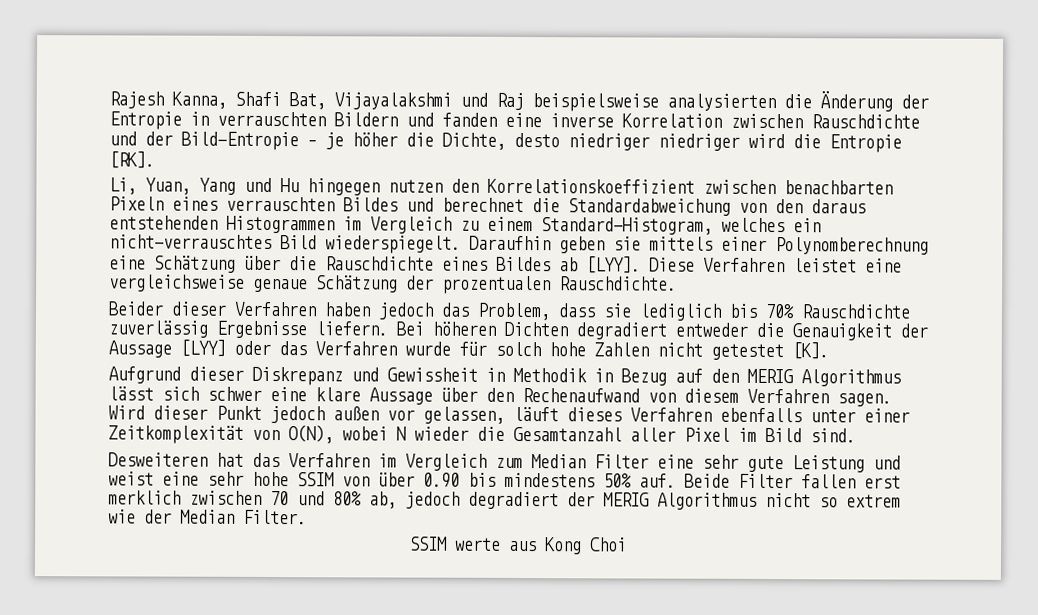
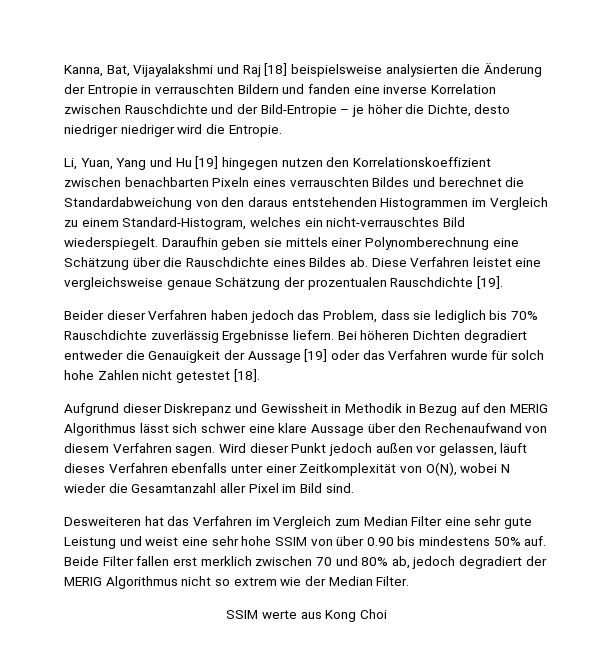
- Rajesh Kanna, Shafi Bat, Vijayalakshmi und Raj beispielsweise analysierten die Änderung der Entropie in verrauschten Bildern und fanden eine inverse Korrelation zwischen Rauschdichte und der Bild-Entropie – je höher die Dichte, desto niedriger niedriger wird die Entropie [RK].
+ Kanna, Bat, Vijayalakshmi und Raj [18] beispielsweise analysierten die Änderung der Entropie in verrauschten Bildern und fanden eine inverse Korrelation zwischen Rauschdichte und der Bild-Entropie – je höher die Dichte, desto niedriger niedriger wird die Entropie.
- Li, Yuan, Yang und Hu hingegen nutzen den Korrelationskoeffizient zwischen benachbarten Pixeln eines verrauschten Bildes und berechnet die Standardabweichung von den daraus entstehenden Histogrammen im Vergleich zu einem Standard-Histogram, welches ein nicht-verrauschtes Bild wiederspiegelt.
+ Li, Yuan, Yang und Hu [19] hingegen nutzen den Korrelationskoeffizient zwischen benachbarten Pixeln eines verrauschten Bildes und berechnet die Standardabweichung von den daraus entstehenden Histogrammen im Vergleich zu einem Standard-Histogram, welches ein nicht-verrauschtes Bild wiederspiegelt.
- Daraufhin geben sie mittels einer Polynomberechnung eine Schätzung über die Rauschdichte eines Bildes ab [LYY].
+ Daraufhin geben sie mittels einer Polynomberechnung eine Schätzung über die Rauschdichte eines Bildes ab.
- Diese Verfahren leistet eine vergleichsweise genaue Schätzung der prozentualen Rauschdichte.
+ Diese Verfahren leistet eine vergleichsweise genaue Schätzung der prozentualen Rauschdichte [19].
- Bei höheren Dichten degradiert entweder die Genauigkeit der Aussage [LYY] oder das Verfahren wurde für solch hohe Zahlen nicht getestet [K].
+ Bei höheren Dichten degradiert entweder die Genauigkeit der Aussage [19] oder das Verfahren wurde für solch hohe Zahlen nicht getestet [18].

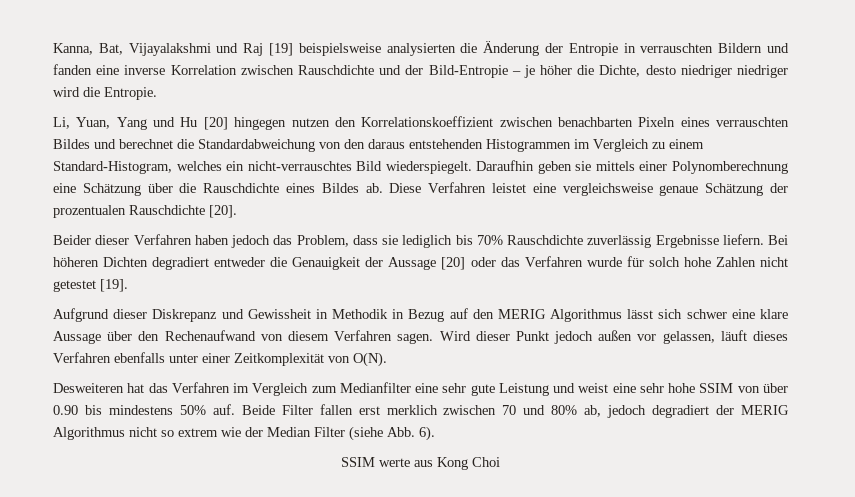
- Kanna, Bat, Vijayalakshmi und Raj [18] beispielsweise analysierten die Änderung der Entropie in verrauschten Bildern und fanden eine inverse Korrelation zwischen Rauschdichte und der Bild-Entropie – je höher die Dichte, desto niedriger niedriger wird die Entropie.
+ Kanna, Bat, Vijayalakshmi und Raj [19] beispielsweise analysierten die Änderung der Entropie in verrauschten Bildern und fanden eine inverse Korrelation zwischen Rauschdichte und der Bild-Entropie – je höher die Dichte, desto niedriger niedriger wird die Entropie.
- Li, Yuan, Yang und Hu [19] hingegen nutzen den Korrelationskoeffizient zwischen benachbarten Pixeln eines verrauschten Bildes und berechnet die Standardabweichung von den daraus entstehenden Histogrammen im Vergleich zu einem Standard-Histogram, welches ein nicht-verrauschtes Bild wiederspiegelt.
+ Li, Yuan, Yang und Hu [20] hingegen nutzen den Korrelationskoeffizient zwischen benachbarten Pixeln eines verrauschten Bildes und berechnet die Standardabweichung von den daraus entstehenden Histogrammen im Vergleich zu einem Standard-Histogram, welches ein nicht-verrauschtes Bild wiederspiegelt.
- Diese Verfahren leistet eine vergleichsweise genaue Schätzung der prozentualen Rauschdichte [19].
+ Diese Verfahren leistet eine vergleichsweise genaue Schätzung der prozentualen Rauschdichte [20].
- Bei höheren Dichten degradiert entweder die Genauigkeit der Aussage [19] oder das Verfahren wurde für solch hohe Zahlen nicht getestet [18].
+ Bei höheren Dichten degradiert entweder die Genauigkeit der Aussage [20] oder das Verfahren wurde für solch hohe Zahlen nicht getestet [19].
- Wird dieser Punkt jedoch außen vor gelassen, läuft dieses Verfahren ebenfalls unter einer Zeitkomplexität von O(N), wobei N wieder die Gesamtanzahl aller Pixel im Bild sind.
+ Wird dieser Punkt jedoch außen vor gelassen, läuft dieses Verfahren ebenfalls unter einer Zeitkomplexität von O(N).
- Desweiteren hat das Verfahren im Vergleich zum Median Filter eine sehr gute Leistung und weist eine sehr hohe SSIM von über 0.90 bis mindestens 50% auf.
+ Desweiteren hat das Verfahren im Vergleich zum Medianfilter eine sehr gute Leistung und weist eine sehr hohe SSIM von über 0.90 bis mindestens 50% auf.
- Beide Filter fallen erst merklich zwischen 70 und 80% ab, jedoch degradiert der MERIG Algorithmus nicht so extrem wie der Median Filter.
+ Beide Filter fallen erst merklich zwischen 70 und 80% ab, jedoch degradiert der MERIG Algorithmus nicht so extrem wie der Median Filter (siehe Abb. 6).

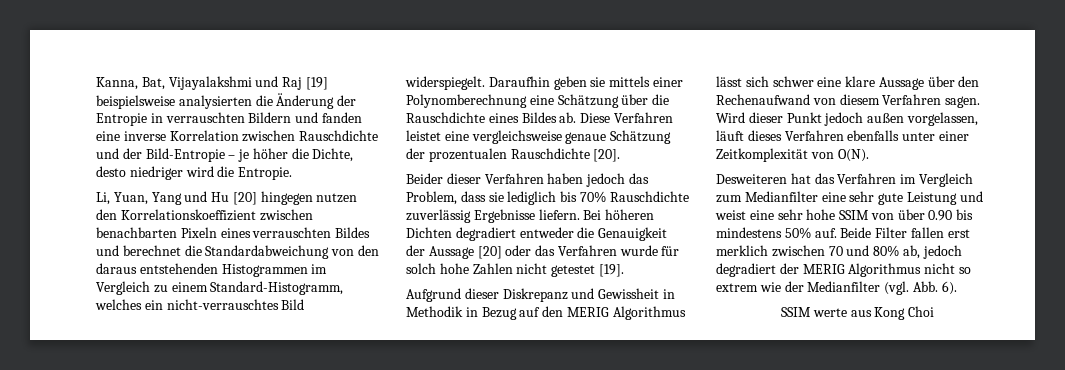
- Kanna, Bat, Vijayalakshmi und Raj [19] beispielsweise analysierten die Änderung der Entropie in verrauschten Bildern und fanden eine inverse Korrelation zwischen Rauschdichte und der Bild-Entropie – je höher die Dichte, desto niedriger niedriger wird die Entropie.
+ Kanna, Bat, Vijayalakshmi und Raj [19] beispielsweise analysierten die Änderung der Entropie in verrauschten Bildern und fanden eine inverse Korrelation zwischen Rauschdichte und der Bild-Entropie – je höher die Dichte, desto niedriger wird die Entropie.
- Li, Yuan, Yang und Hu [20] hingegen nutzen den Korrelationskoeffizient zwischen benachbarten Pixeln eines verrauschten Bildes und berechnet die Standardabweichung von den daraus entstehenden Histogrammen im Vergleich zu einem Standard-Histogram, welches ein nicht-verrauschtes Bild wiederspiegelt.
+ Li, Yuan, Yang und Hu [20] hingegen nutzen den Korrelationskoeffizient zwischen benachbarten Pixeln eines verrauschten Bildes und berechnet die Standardabweichung von den daraus entstehenden Histogrammen im Vergleich zu einem Standard-Histogramm, welches ein nicht-verrauschtes Bild widerspiegelt.
- Wird dieser Punkt jedoch außen vor gelassen, läuft dieses Verfahren ebenfalls unter einer Zeitkomplexität von O(N).
+ Wird dieser Punkt jedoch außen vorgelassen, läuft dieses Verfahren ebenfalls unter einer Zeitkomplexität von O(N).
- Beide Filter fallen erst merklich zwischen 70 und 80% ab, jedoch degradiert der MERIG Algorithmus nicht so extrem wie der Median Filter (siehe Abb. 6).
+ Beide Filter fallen erst merklich zwischen 70 und 80% ab, jedoch degradiert der MERIG Algorithmus nicht so extrem wie der Medianfilter (vgl. Abb. 6).

